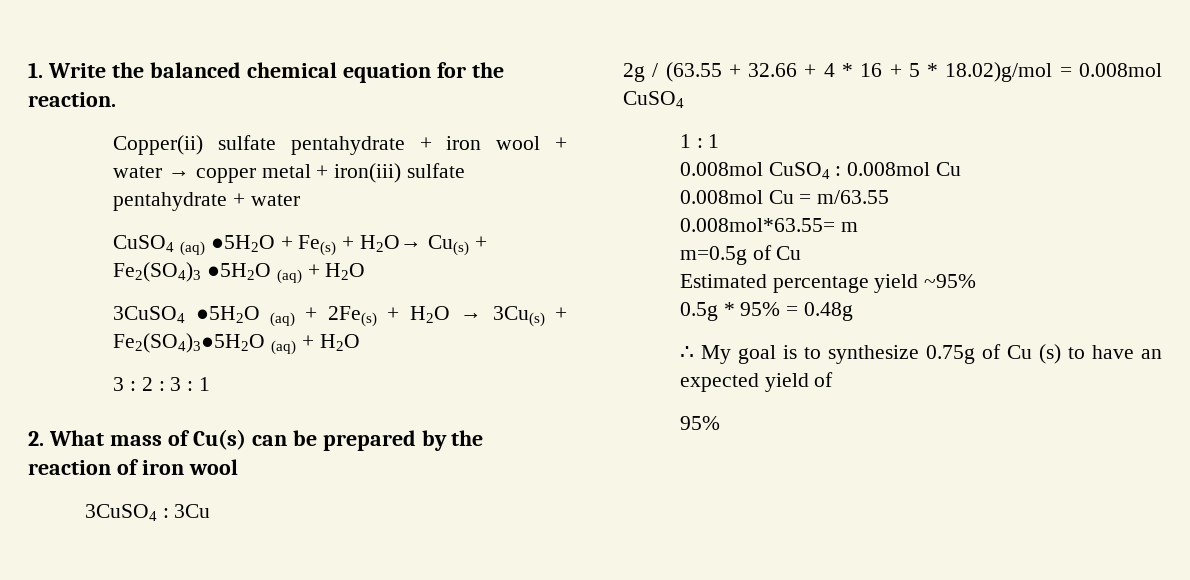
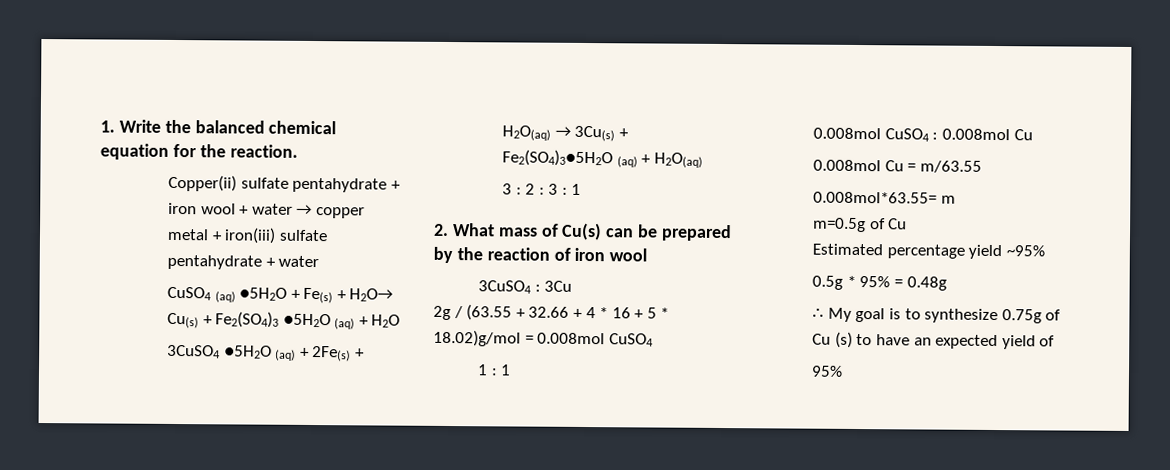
- 3CuSO4 ●5H2O (aq) + 2Fe(s) + H2O → 3Cu(s) + Fe2(SO4)3●5H2O (aq) + H2O
+ 3CuSO4 ●5H2O (aq) + 2Fe(s) + H2O(aq) → 3Cu(s) + Fe2(SO4)3●5H2O (aq) + H2O(aq)

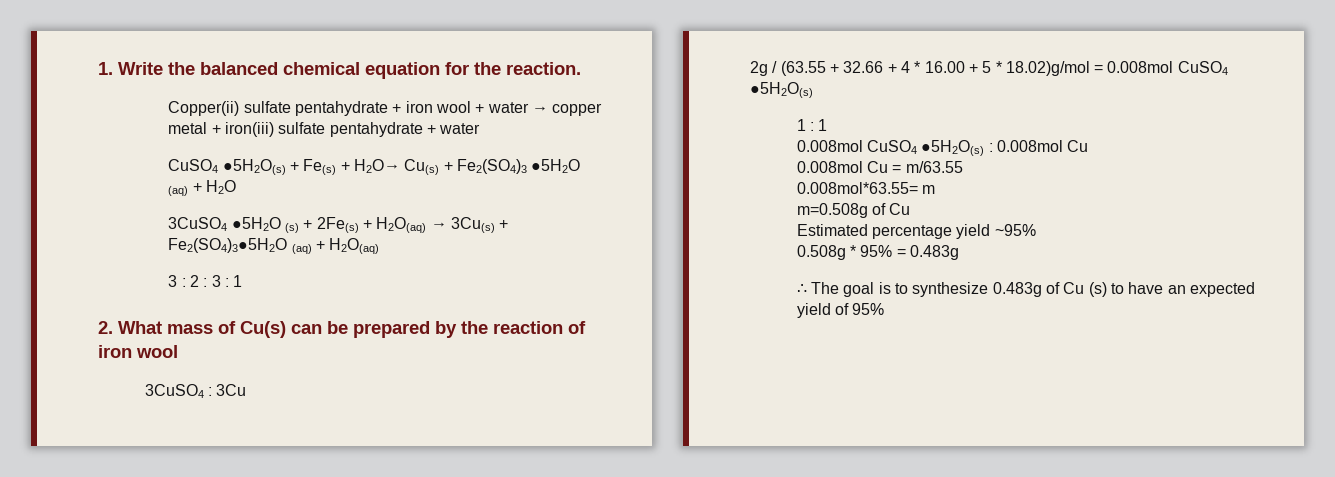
- CuSO4 (aq) ●5H2O + Fe(s) + H2O→ Cu(s) + Fe2(SO4)3 ●5H2O (aq) + H2O
+ CuSO4 ●5H2O(s) + Fe(s) + H2O→ Cu(s) + Fe2(SO4)3 ●5H2O (aq) + H2O
- 3CuSO4 ●5H2O (aq) + 2Fe(s) + H2O(aq) → 3Cu(s) + Fe2(SO4)3●5H2O (aq) + H2O(aq)
+ 3CuSO4 ●5H2O (s) + 2Fe(s) + H2O(aq) → 3Cu(s) + Fe2(SO4)3●5H2O (aq) + H2O(aq)
- 2g / (63.55 + 32.66 + 4 * 16 + 5 * 18.02)g/mol = 0.008mol CuSO4
+ 2g / (63.55 + 32.66 + 4 * 16.00 + 5 * 18.02)g/mol = 0.008mol CuSO4 ●5H2O(s)
- 0.008mol CuSO4 : 0.008mol Cu
+ 0.008mol CuSO4 ●5H2O(s) : 0.008mol Cu
- m=0.5g of Cu
+ m=0.508g of Cu
- 0.5g * 95% = 0.48g
+ 0.508g * 95% = 0.483g
- ∴ My goal is to synthesize 0.75g of Cu (s) to have an expected yield of
- 95%
+ ∴ The goal is to synthesize 0.483g of Cu (s) to have an expected yield of 95%

